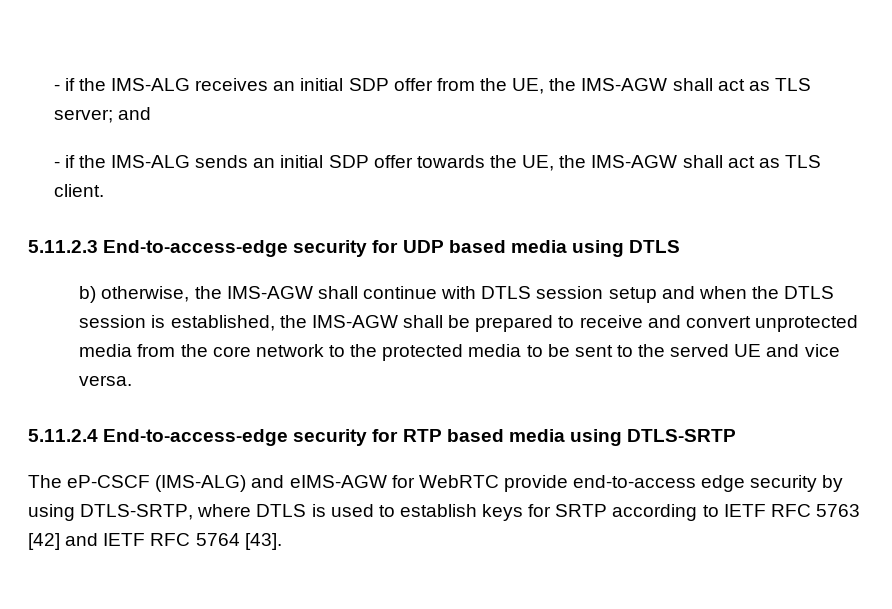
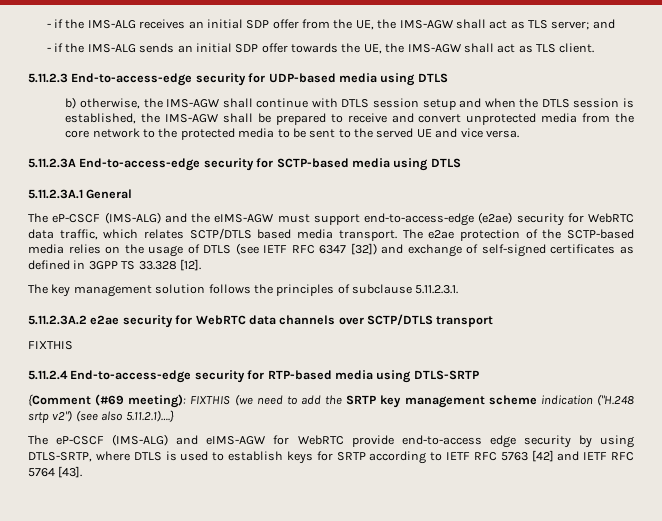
- 5.11.2.3 End-to-access-edge security for UDP based media using DTLS
+ 5.11.2.3 End-to-access-edge security for UDP-based media using DTLS
+ 5.11.2.3A End-to-access-edge security for SCTP-based media using DTLS
+ 5.11.2.3A.1 General
+ The eP-CSCF (IMS-ALG) and the eIMS-AGW must support end-to-access-edge (e2ae) security for WebRTC data traffic, which relates SCTP/DTLS based media transport. The e2ae protection of the SCTP-based media relies on the usage of DTLS (see IETF RFC 6347 [32]) and exchange of self-signed certificates as defined in 3GPP TS 33.328 [12].
+ The key management solution follows the principles of subclause 5.11.2.3.1.
+ 5.11.2.3A.2 e2ae security for WebRTC data channels over SCTP/DTLS transport
+ FIXTHIS
- 5.11.2.4 End-to-access-edge security for RTP based media using DTLS-SRTP
+ 5.11.2.4 End-to-access-edge security for RTP-based media using DTLS-SRTP
+ {Comment (#69 meeting): FIXTHIS (we need to add the SRTP key management scheme indication ("H.248 srtp v2") (see also 5.11.2.1)….}

